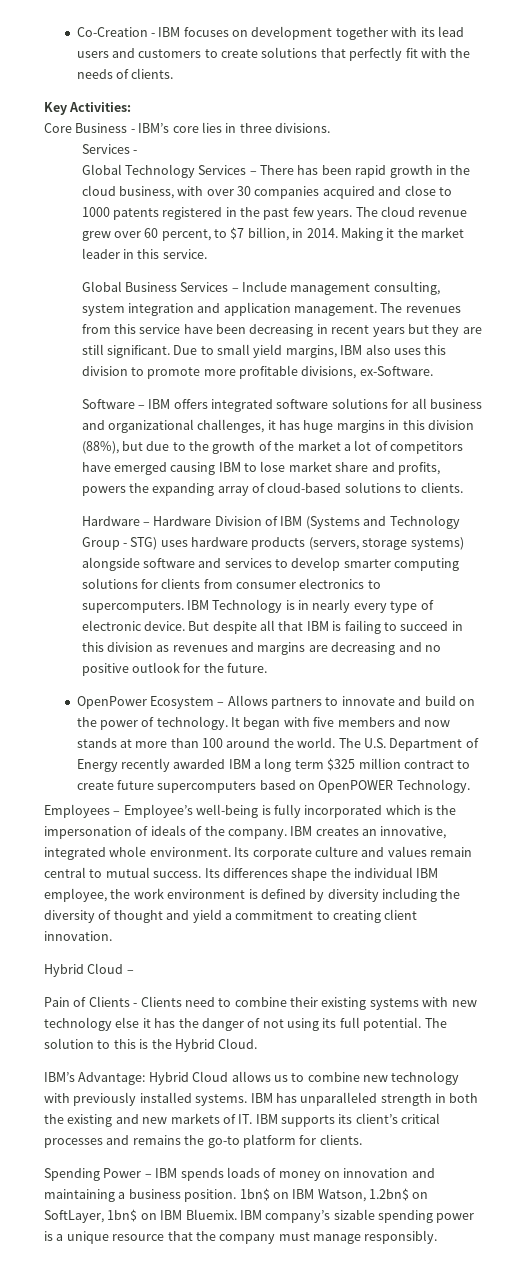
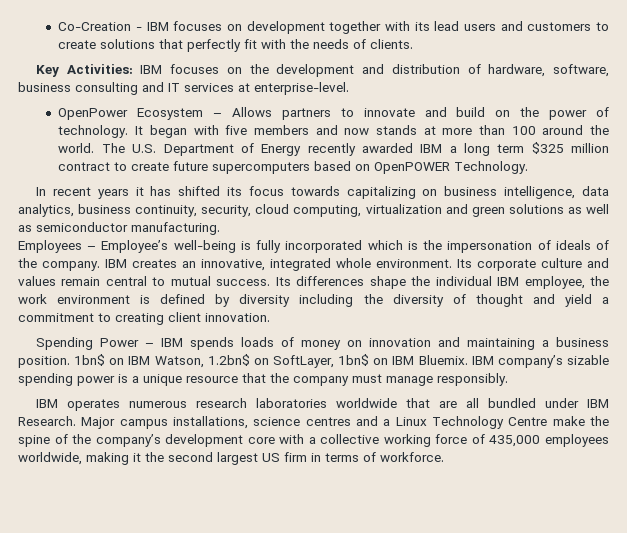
- Key Activities:
- Core Business - IBM’s core lies in three divisions.
- Services -
- Global Technology Services – There has been rapid growth in the cloud business, with over 30 companies acquired and close to 1000 patents registered in the past few years. The cloud revenue grew over 60 percent, to $7 billion, in 2014. Making it the market leader in this service.
- Global Business Services – Include management consulting, system integration and application management. The revenues from this service have been decreasing in recent years but they are still significant. Due to small yield margins, IBM also uses this division to promote more profitable divisions, ex-Software.
- Software – IBM offers integrated software solutions for all business and organizational challenges, it has huge margins in this division (88%), but due to the growth of the market a lot of competitors have emerged causing IBM to lose market share and profits, powers the expanding array of cloud-based solutions to clients.
- Hardware – Hardware Division of IBM (Systems and Technology Group - STG) uses hardware products (servers, storage systems) alongside software and services to develop smarter computing solutions for clients from consumer electronics to supercomputers. IBM Technology is in nearly every type of electronic device. But despite all that IBM is failing to succeed in this division as revenues and margins are decreasing and no positive outlook for the future.
+ Key Activities: IBM focuses on the development and distribution of hardware, software, business consulting and IT services at enterprise-level.
+ In recent years it has shifted its focus towards capitalizing on business intelligence, data analytics, business continuity, security, cloud computing, virtualization and green solutions as well as semiconductor manufacturing.
- Hybrid Cloud –
- Pain of Clients - Clients need to combine their existing systems with new technology else it has the danger of not using its full potential. The solution to this is the Hybrid Cloud.
- IBM’s Advantage: Hybrid Cloud allows us to combine new technology with previously installed systems. IBM has unparalleled strength in both the existing and new markets of IT. IBM supports its client’s critical processes and remains the go-to platform for clients.
+ IBM operates numerous research laboratories worldwide that are all bundled under IBM Research. Major campus installations, science centres and a Linux Technology Centre make the spine of the company’s development core with a collective working force of 435,000 employees worldwide, making it the second largest US firm in terms of workforce.

